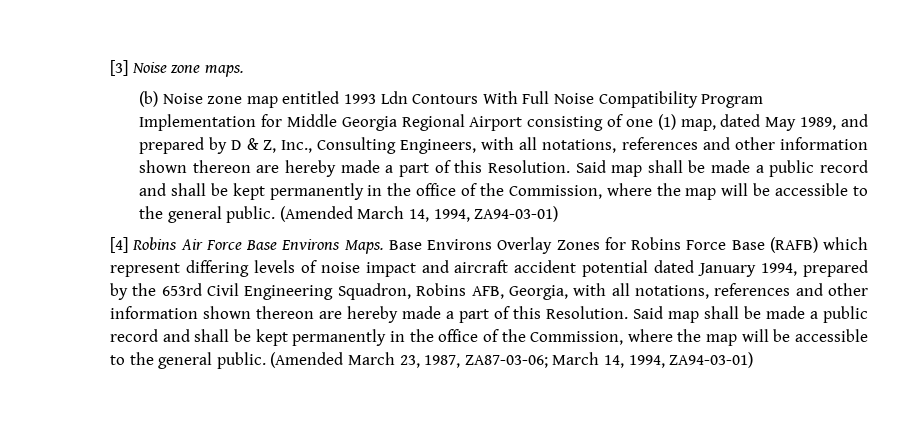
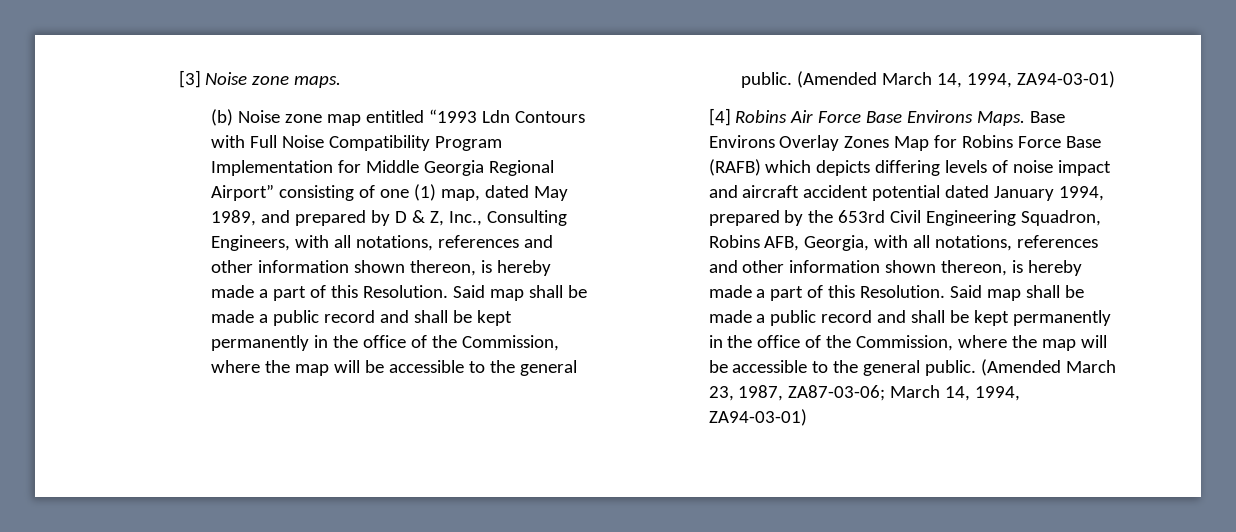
- (b) Noise zone map entitled 1993 Ldn Contours With Full Noise Compatibility Program Implementation for Middle Georgia Regional Airport consisting of one (1) map, dated May 1989, and prepared by D & Z, Inc., Consulting Engineers, with all notations, references and other information shown thereon are hereby made a part of this Resolution.
+ (b) Noise zone map entitled “1993 Ldn Contours with Full Noise Compatibility Program Implementation for Middle Georgia Regional Airport” consisting of one (1) map, dated May 1989, and prepared by D & Z, Inc., Consulting Engineers, with all notations, references and other information shown thereon, is hereby made a part of this Resolution.
- Base Environs Overlay Zones for Robins Force Base (RAFB) which represent differing levels of noise impact and aircraft accident potential dated January 1994, prepared by the 653rd Civil Engineering Squadron, Robins AFB, Georgia, with all notations, references and other information shown thereon are hereby made a part of this Resolution.
+ Base Environs Overlay Zones Map for Robins Force Base (RAFB) which depicts differing levels of noise impact and aircraft accident potential dated January 1994, prepared by the 653rd Civil Engineering Squadron, Robins AFB, Georgia, with all notations, references and other information shown thereon, is hereby made a part of this Resolution.

